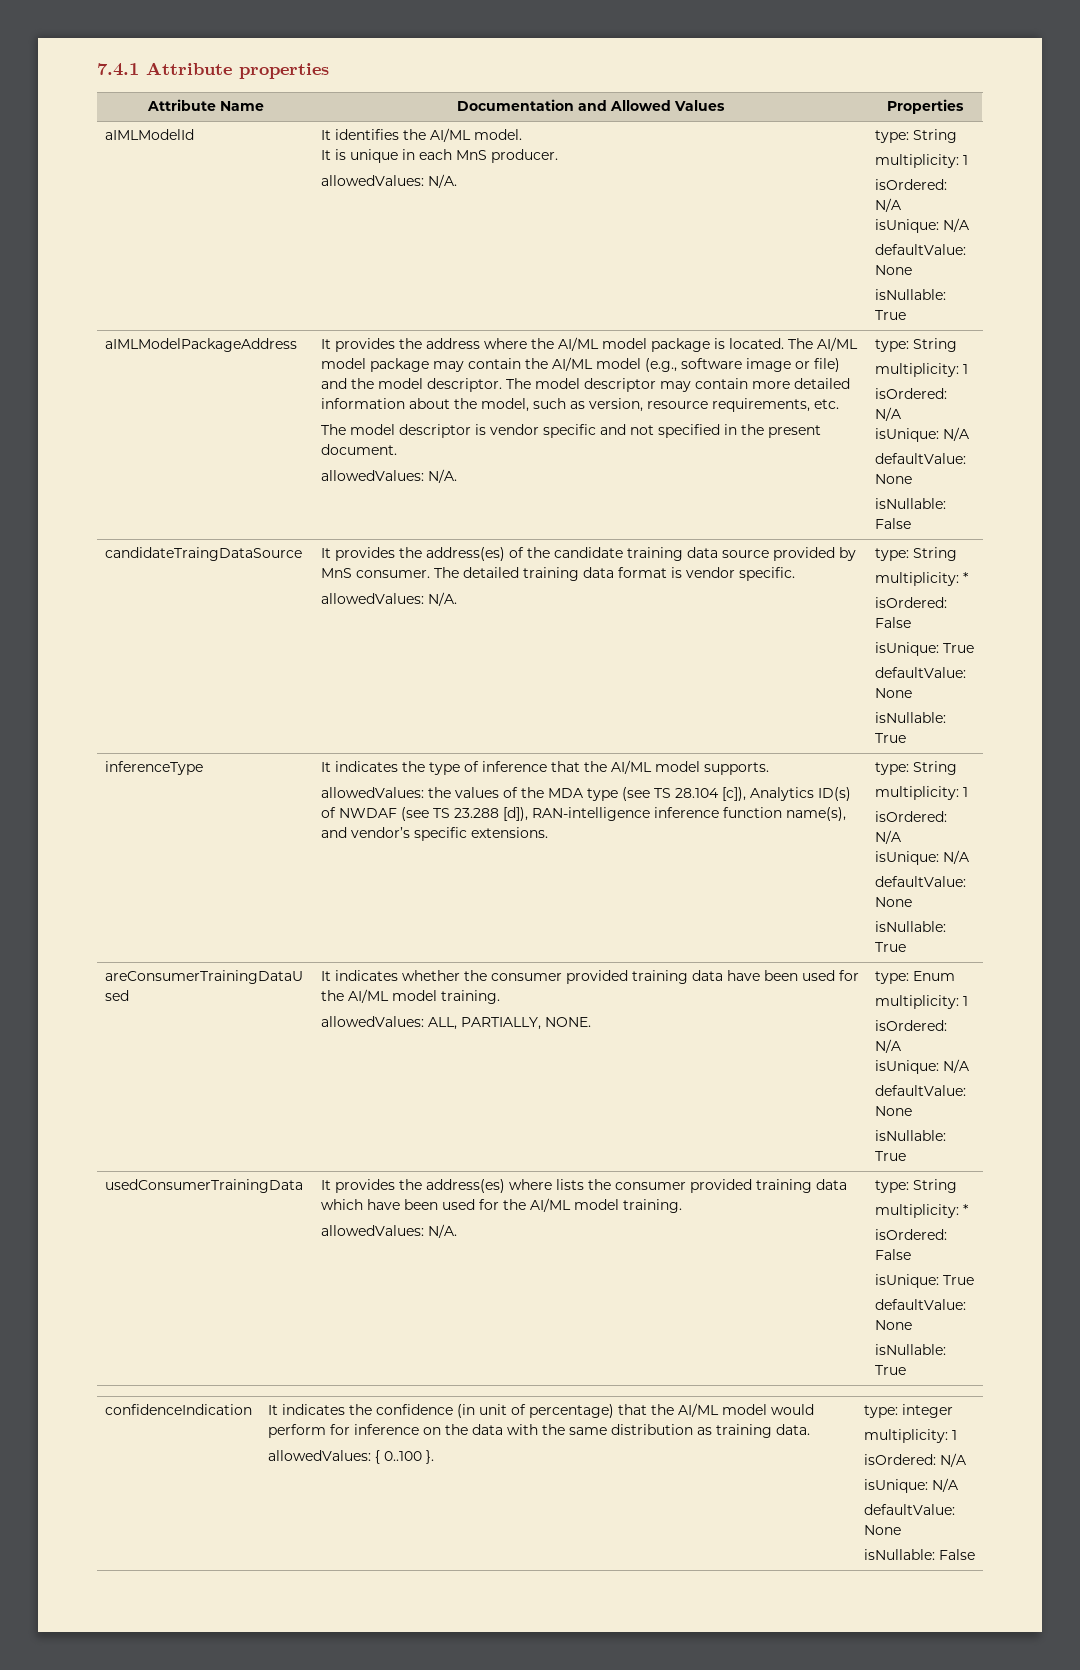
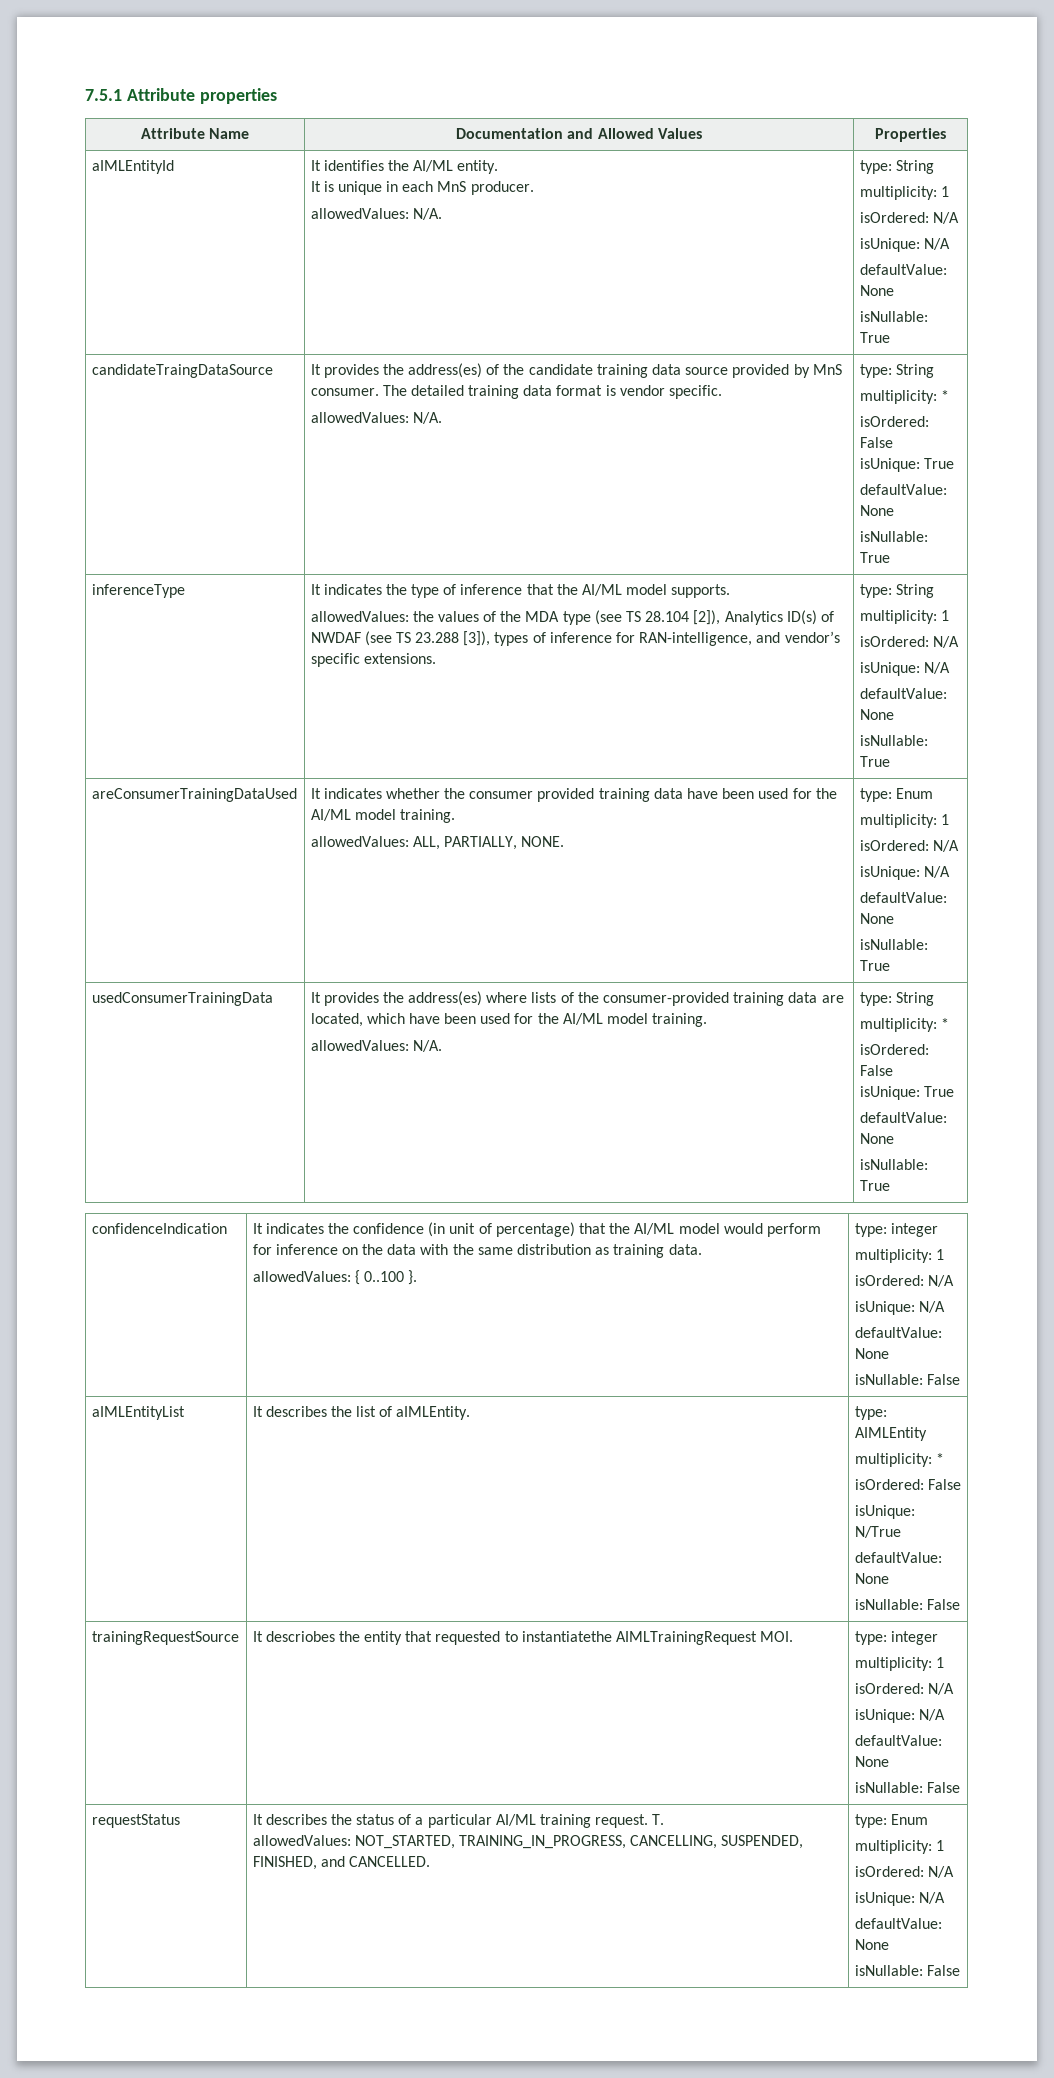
- 7.4.1 Attribute properties
+ 7.5.1 Attribute properties
- aIMLModelId | It identifies the AI/ML model.
+ aIMLEntityId | It identifies the AI/ML entity.
- aIMLModelPackageAddress | It provides the address where the AI/ML model package is located. The AI/ML model package may contain the AI/ML model (e.g., software image or file) and the model descriptor. The model descriptor may contain more detailed information about the model, such as version, resource requirements, etc.
- The model descriptor is vendor specific and not specified in the present document.
- allowedValues: N/A. | type: String
- multiplicity: 1
- isOrdered: N/A
- isUnique: N/A
- defaultValue: None
- isNullable: False
- allowedValues: the values of the MDA type (see TS 28.104 [c]), Analytics ID(s) of NWDAF (see TS 23.288 [d]), RAN-intelligence inference function name(s), and vendor’s specific extensions.
+ allowedValues: the values of the MDA type (see TS 28.104 [2]), Analytics ID(s) of NWDAF (see TS 23.288 [3]), types of inference for RAN-intelligence, and vendor’s specific extensions.
- usedConsumerTrainingData | It provides the address(es) where lists the consumer provided training data which have been used for the AI/ML model training.
+ usedConsumerTrainingData | It provides the address(es) where lists of the consumer-provided training data are located, which have been used for the AI/ML model training.
+ aIMLEntityList | It describes the list of aIMLEntity. | type: AIMLEntity
+ multiplicity: *
+ isOrdered: False
+ isUnique: N/True
+ defaultValue: None
+ isNullable: False
+ trainingRequestSource | It descriobes the entity that requested to instantiatethe AIMLTrainingRequest MOI. | type: integer
+ multiplicity: 1
+ isOrdered: N/A
+ isUnique: N/A
+ defaultValue: None
+ isNullable: False
+ requestStatus | It describes the status of a particular AI/ML training request. T.
+ allowedValues: NOT_STARTED, TRAINING_IN_PROGRESS, CANCELLING, SUSPENDED, FINISHED, and CANCELLED. | type: Enum
+ multiplicity: 1
+ isOrdered: N/A
+ isUnique: N/A
+ defaultValue: None
+ isNullable: False

